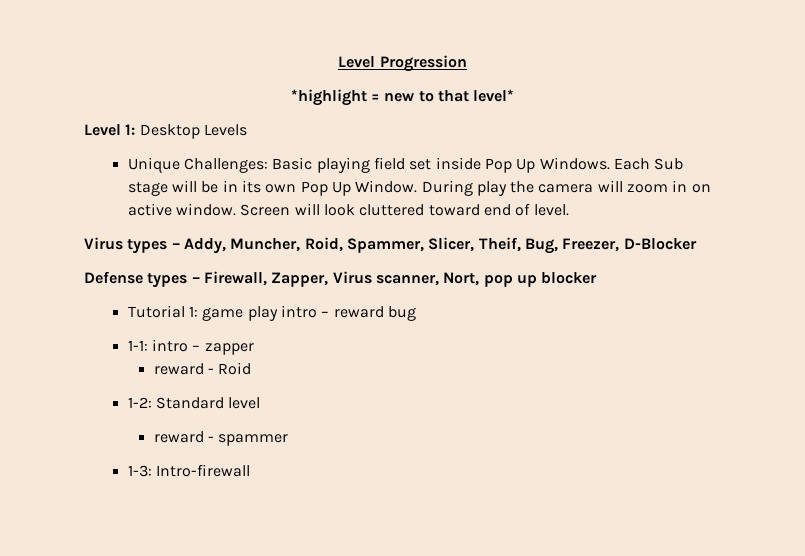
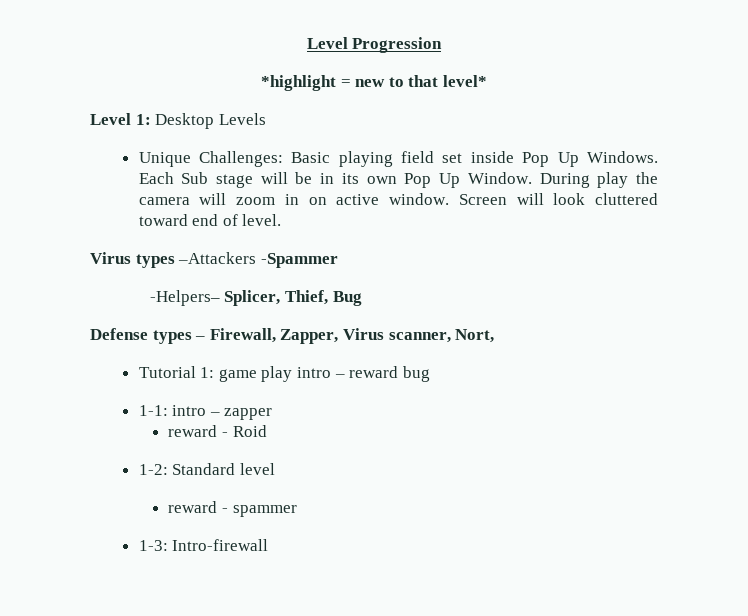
- Virus types – Addy, Muncher, Roid, Spammer, Slicer, Theif, Bug, Freezer, D-Blocker
+ Virus types –Attackers -Spammer
+ -Helpers– Splicer, Thief, Bug
- Defense types – Firewall, Zapper, Virus scanner, Nort, pop up blocker
+ Defense types – Firewall, Zapper, Virus scanner, Nort,

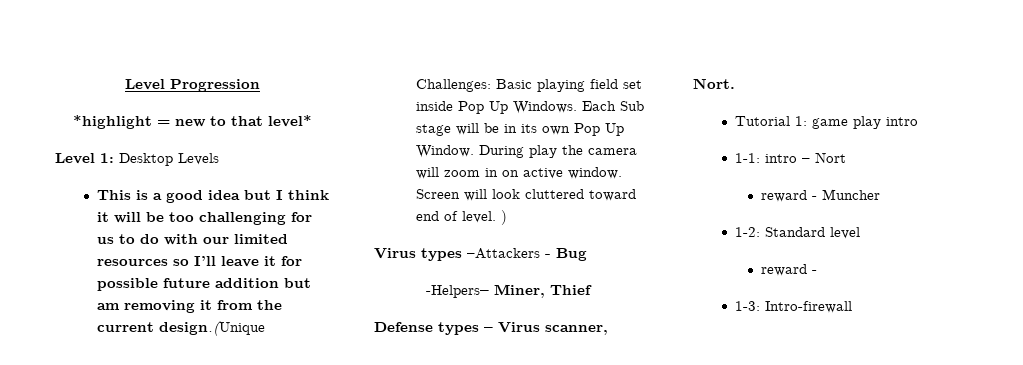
- Unique Challenges: Basic playing field set inside Pop Up Windows.
+ This is a good idea but I think it will be too challenging for us to do with our limited resources so I’ll leave it for possible future addition but am removing it from the current design.(Unique Challenges: Basic playing field set inside Pop Up Windows.
- Screen will look cluttered toward end of level.
+ Screen will look cluttered toward end of level. )
- Virus types –Attackers -Spammer
+ Virus types –Attackers - Bug
- -Helpers– Splicer, Thief, Bug
+ -Helpers– Miner, Thief
- Defense types – Firewall, Zapper, Virus scanner, Nort,
+ Defense types – Virus scanner, Nort.
- Tutorial 1: game play intro – reward bug
+ Tutorial 1: game play intro
- 1-1: intro – zapper
- reward - Roid
+ 1-1: intro – Nort
+ reward - Muncher
  1-2: Standard level
- reward - spammer
+ reward -

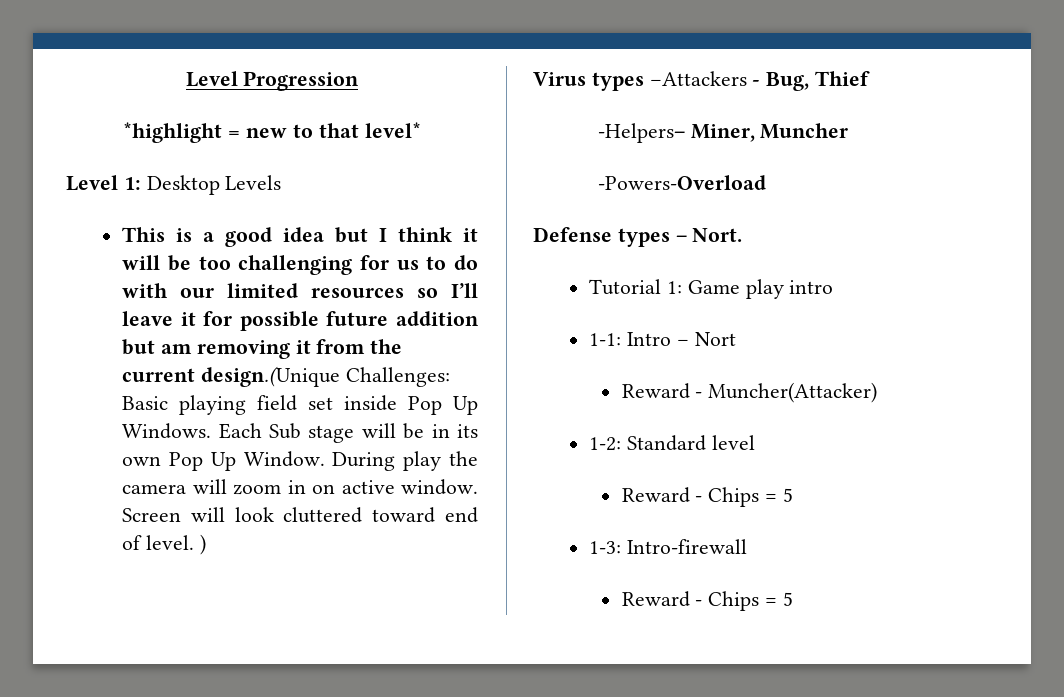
- Virus types –Attackers - Bug
+ Virus types –Attackers - Bug, Thief
- -Helpers– Miner, Thief
+ -Helpers– Miner, Muncher
+ -Powers-Overload
- Defense types – Virus scanner, Nort.
+ Defense types – Nort.
- Tutorial 1: game play intro
+ Tutorial 1: Game play intro
- 1-1: intro – Nort
+ 1-1: Intro – Nort
- reward - Muncher
+ Reward - Muncher(Attacker)
  1-2: Standard level
- reward -
+ Reward - Chips = 5
  1-3: Intro-firewall
+ Reward - Chips = 5

